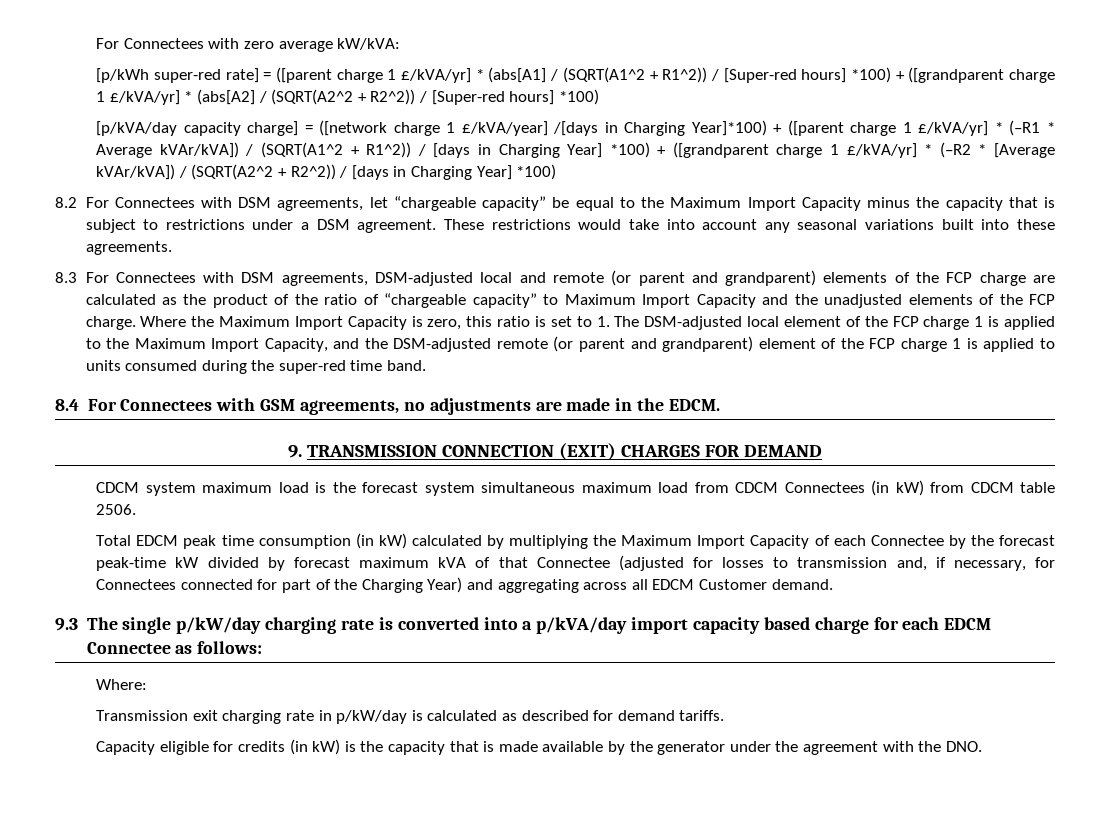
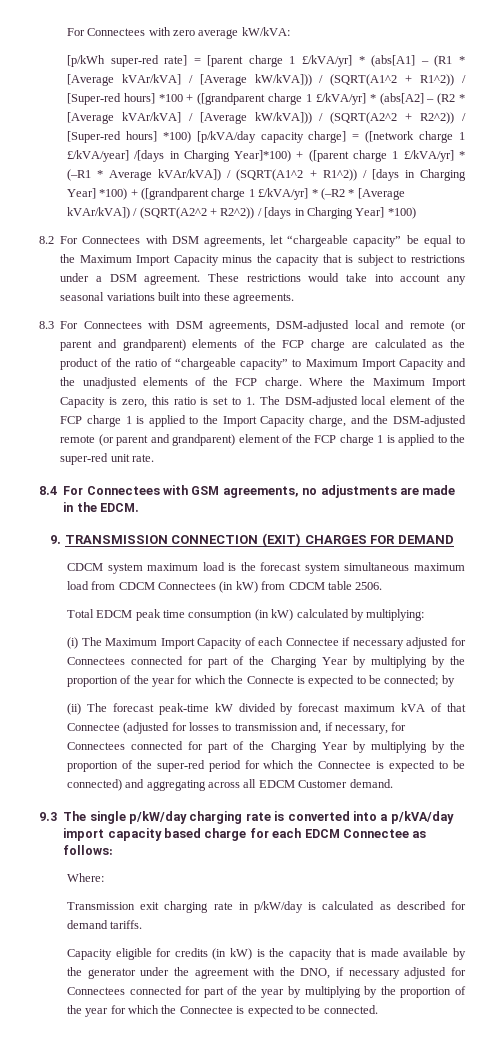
- [p/kWh super-red rate] = ([parent charge 1 £/kVA/yr] * (abs[A1] / (SQRT(A1^2 + R1^2)) / [Super-red hours] *100) + ([grandparent charge 1 £/kVA/yr] * (abs[A2] / (SQRT(A2^2 + R2^2)) / [Super-red hours] *100)
- [p/kVA/day capacity charge] = ([network charge 1 £/kVA/year] /[days in Charging Year]*100) + ([parent charge 1 £/kVA/yr] * (–R1 * Average kVAr/kVA]) / (SQRT(A1^2 + R1^2)) / [days in Charging Year] *100) + ([grandparent charge 1 £/kVA/yr] * (–R2 * [Average kVAr/kVA]) / (SQRT(A2^2 + R2^2)) / [days in Charging Year] *100)
+ [p/kWh super-red rate] = [parent charge 1 £/kVA/yr] * (abs[A1] – (R1 * [Average kVAr/kVA] / [Average kW/kVA])) / (SQRT(A1^2 + R1^2)) / [Super-red hours] *100 + ([grandparent charge 1 £/kVA/yr] * (abs[A2] – (R2 * [Average kVAr/kVA] / [Average kW/kVA])) / (SQRT(A2^2 + R2^2)) / [Super-red hours] *100) [p/kVA/day capacity charge] = ([network charge 1 £/kVA/year] /[days in Charging Year]*100) + ([parent charge 1 £/kVA/yr] * (–R1 * Average kVAr/kVA]) / (SQRT(A1^2 + R1^2)) / [days in Charging Year] *100) + ([grandparent charge 1 £/kVA/yr] * (–R2 * [Average kVAr/kVA]) / (SQRT(A2^2 + R2^2)) / [days in Charging Year] *100)
- Where the Maximum Import Capacity is zero, this ratio is set to 1. The DSM-adjusted local element of the FCP charge 1 is applied to the Maximum Import Capacity, and the DSM-adjusted remote (or parent and grandparent) element of the FCP charge 1 is applied to units consumed during the super-red time band.
+ Where the Maximum Import Capacity is zero, this ratio is set to 1. The DSM-adjusted local element of the FCP charge 1 is applied to the Import Capacity charge, and the DSM-adjusted remote (or parent and grandparent) element of the FCP charge 1 is applied to the super-red unit rate.
- Total EDCM peak time consumption (in kW) calculated by multiplying the Maximum Import Capacity of each Connectee by the forecast peak-time kW divided by forecast maximum kVA of that Connectee (adjusted for losses to transmission and, if necessary, for Connectees connected for part of the Charging Year) and aggregating across all EDCM Customer demand.
+ Total EDCM peak time consumption (in kW) calculated by multiplying:
+ (i) The Maximum Import Capacity of each Connectee if necessary adjusted for Connectees connected for part of the Charging Year by multiplying by the proportion of the year for which the Connecte is expected to be connected; by
+ (ii) The forecast peak-time kW divided by forecast maximum kVA of that Connectee (adjusted for losses to transmission and, if necessary, for Connectees connected for part of the Charging Year by multiplying by the proportion of the super-red period for which the Connectee is expected to be connected) and aggregating across all EDCM Customer demand.
- Capacity eligible for credits (in kW) is the capacity that is made available by the generator under the agreement with the DNO.
+ Capacity eligible for credits (in kW) is the capacity that is made available by the generator under the agreement with the DNO, if necessary adjusted for Connectees connected for part of the year by multiplying by the proportion of the year for which the Connectee is expected to be connected.

